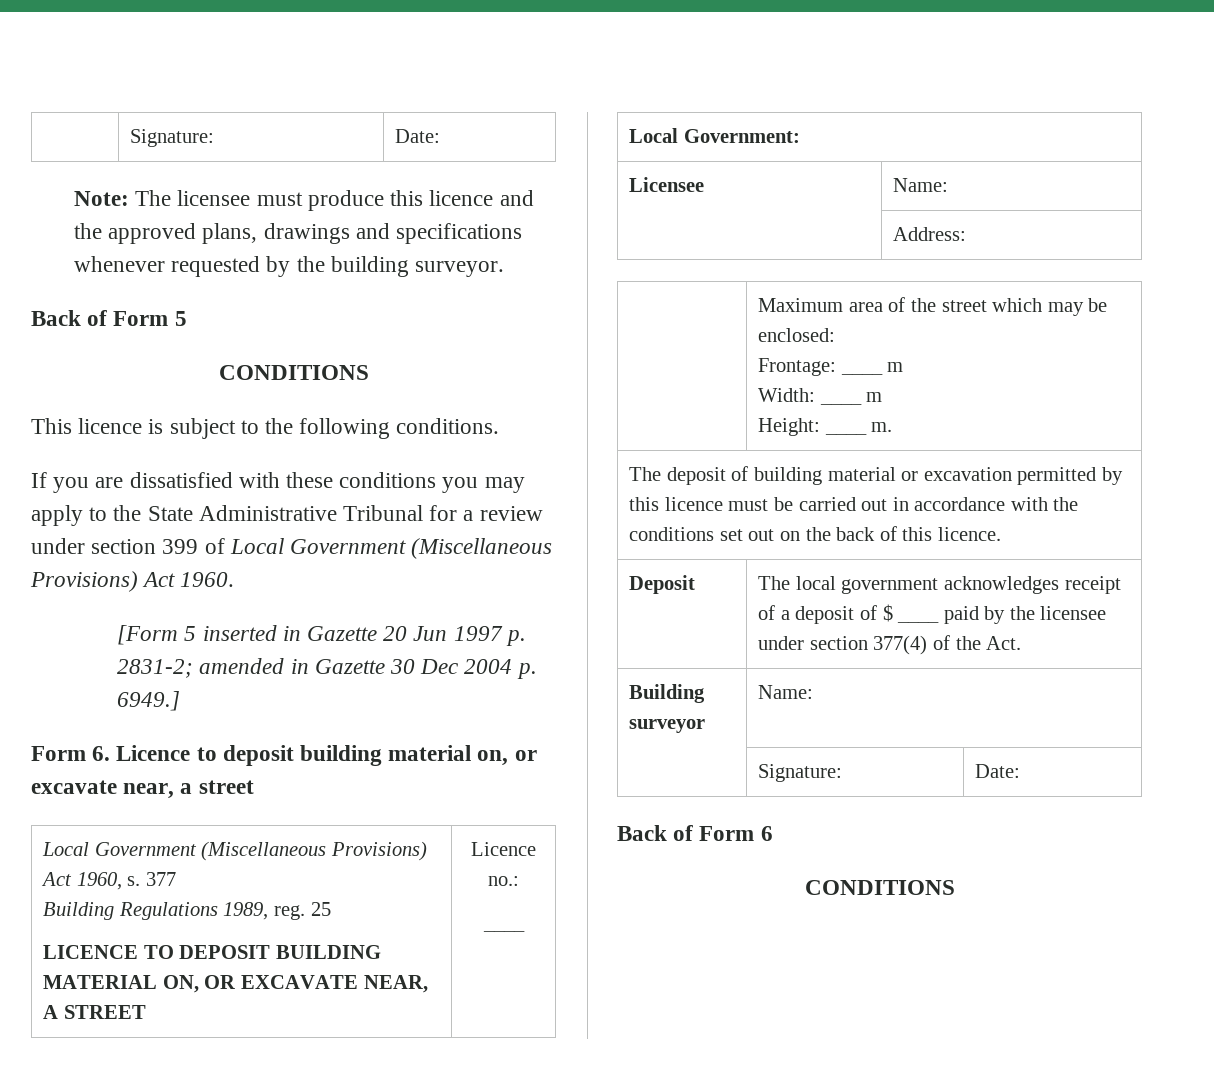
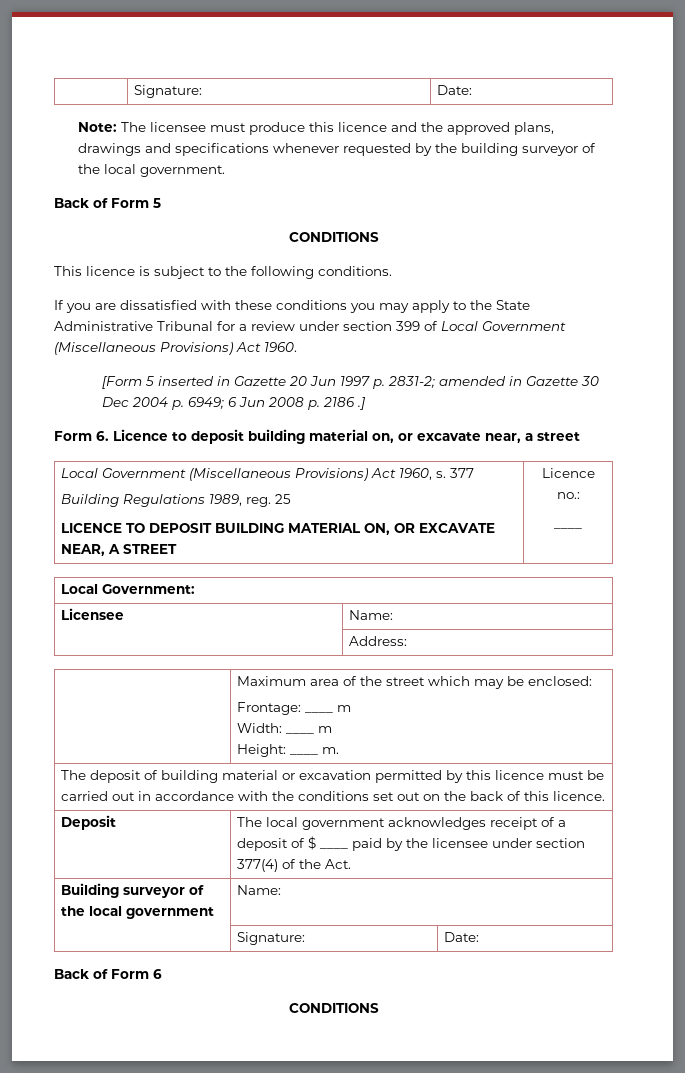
- Note: The licensee must produce this licence and the approved plans, drawings and specifications whenever requested by the building surveyor.
+ Note: The licensee must produce this licence and the approved plans, drawings and specifications whenever requested by the building surveyor of the local government.
- [Form 5 inserted in Gazette 20 Jun 1997 p. 2831-2; amended in Gazette 30 Dec 2004 p. 6949.]
+ [Form 5 inserted in Gazette 20 Jun 1997 p. 2831-2; amended in Gazette 30 Dec 2004 p. 6949; 6 Jun 2008 p. 2186 .]
- Building surveyor | Name:
+ Building surveyor of the local government | Name:

